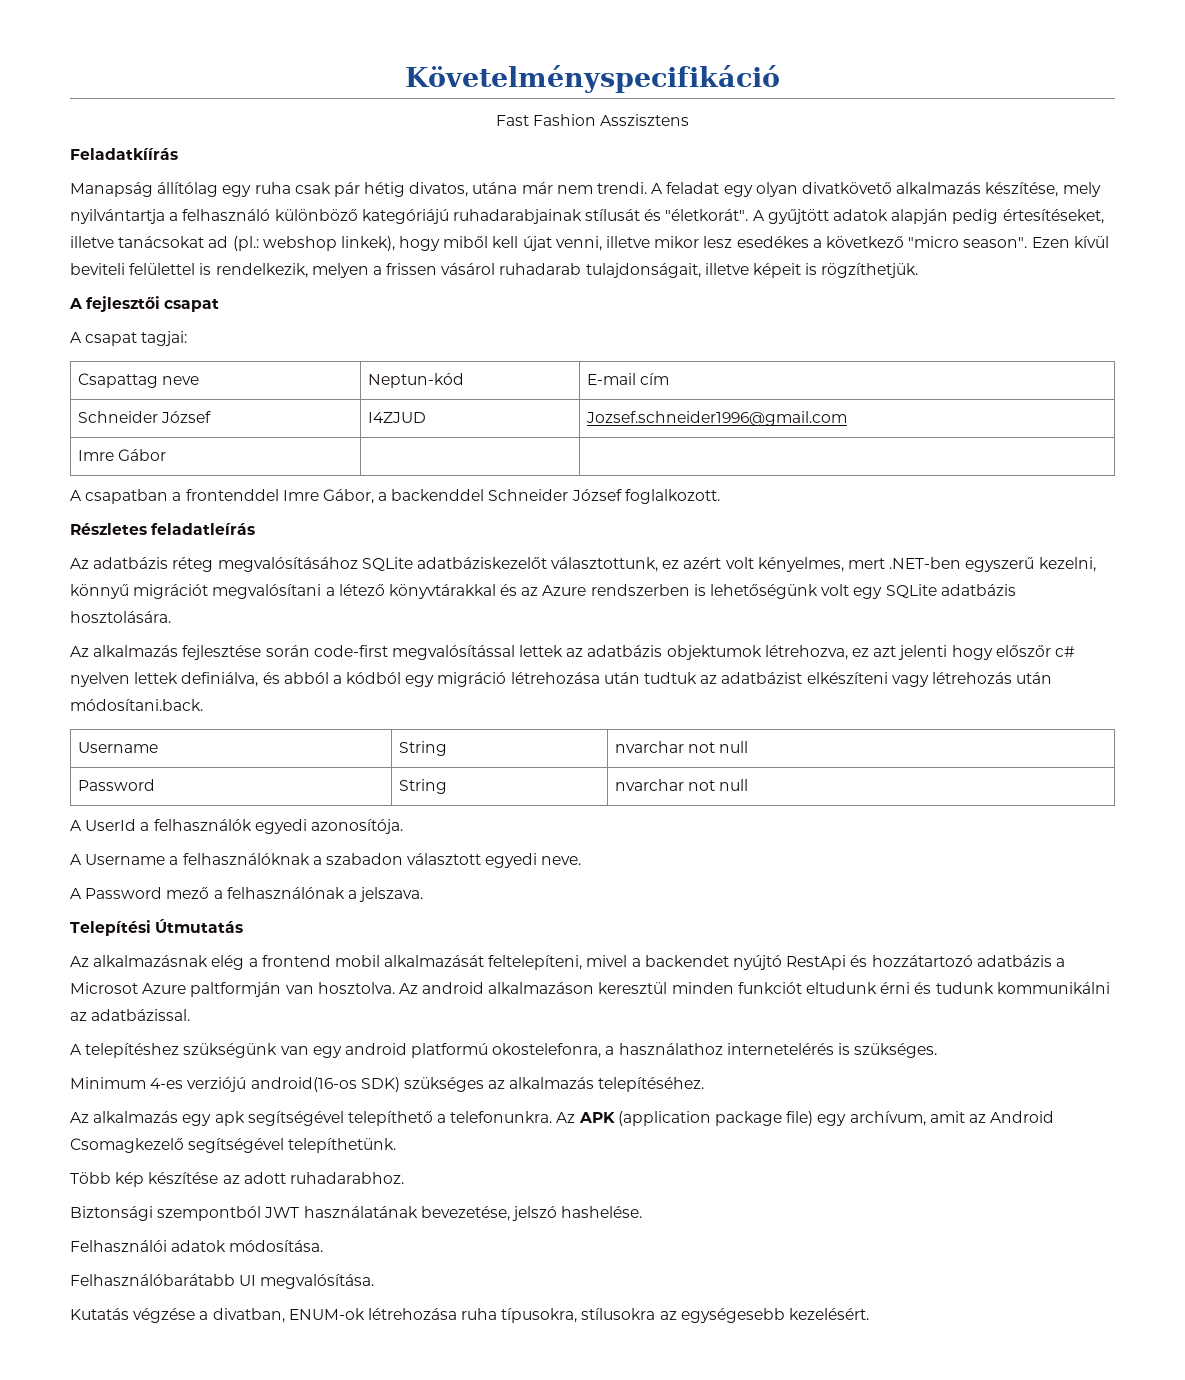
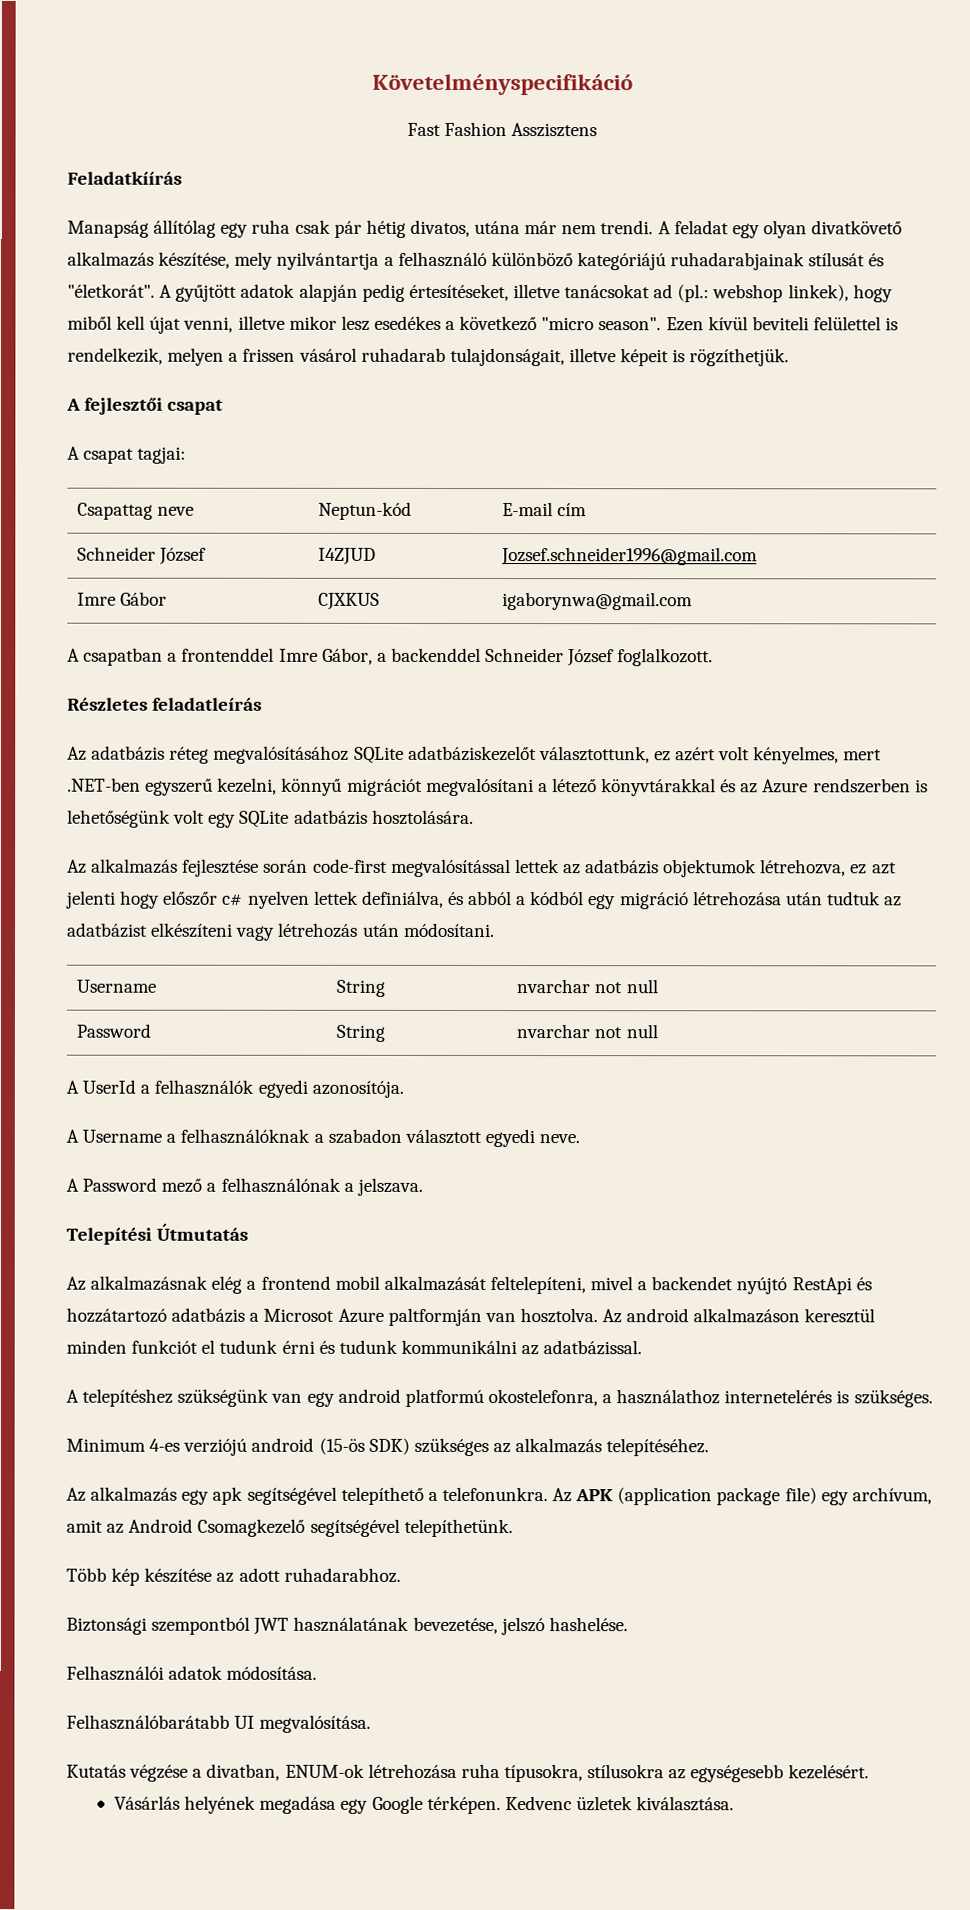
- Imre Gábor | |
+ Imre Gábor | CJXKUS | igaborynwa@gmail.com
- Az alkalmazás fejlesztése során code-first megvalósítással lettek az adatbázis objektumok létrehozva, ez azt jelenti hogy előszőr c# nyelven lettek definiálva, és abból a kódból egy migráció létrehozása után tudtuk az adatbázist elkészíteni vagy létrehozás után módosítani.back.
+ Az alkalmazás fejlesztése során code-first megvalósítással lettek az adatbázis objektumok létrehozva, ez azt jelenti hogy előszőr c# nyelven lettek definiálva, és abból a kódból egy migráció létrehozása után tudtuk az adatbázist elkészíteni vagy létrehozás után módosítani.
- Az android alkalmazáson keresztül minden funkciót eltudunk érni és tudunk kommunikálni az adatbázissal.
+ Az android alkalmazáson keresztül minden funkciót el tudunk érni és tudunk kommunikálni az adatbázissal.
- Minimum 4-es verziójú android(16-os SDK) szükséges az alkalmazás telepítéséhez.
+ Minimum 4-es verziójú android (15-ös SDK) szükséges az alkalmazás telepítéséhez.
+ Vásárlás helyének megadása egy Google térképen. Kedvenc üzletek kiválasztása.

